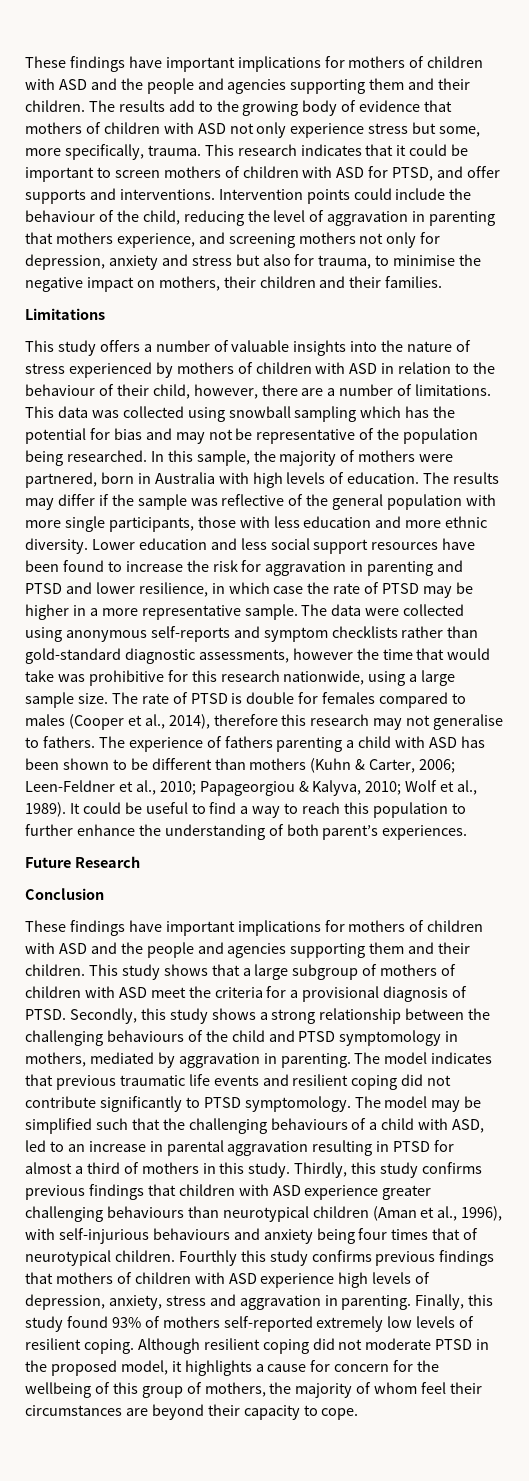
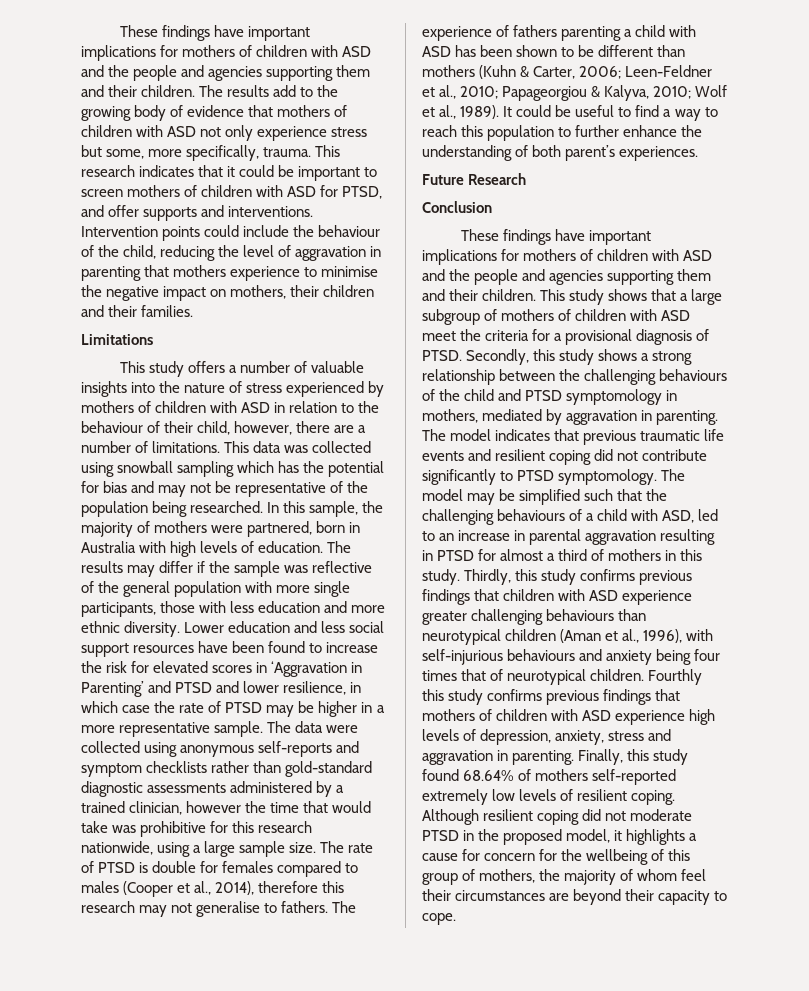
- Intervention points could include the behaviour of the child, reducing the level of aggravation in parenting that mothers experience, and screening mothers not only for depression, anxiety and stress but also for trauma, to minimise the negative impact on mothers, their children and their families.
+ Intervention points could include the behaviour of the child, reducing the level of aggravation in parenting that mothers experience to minimise the negative impact on mothers, their children and their families.
- Lower education and less social support resources have been found to increase the risk for aggravation in parenting and PTSD and lower resilience, in which case the rate of PTSD may be higher in a more representative sample.
+ Lower education and less social support resources have been found to increase the risk for elevated scores in ‘Aggravation in Parenting’ and PTSD and lower resilience, in which case the rate of PTSD may be higher in a more representative sample.
- The data were collected using anonymous self-reports and symptom checklists rather than gold-standard diagnostic assessments, however the time that would take was prohibitive for this research nationwide, using a large sample size.
+ The data were collected using anonymous self-reports and symptom checklists rather than gold-standard diagnostic assessments administered by a trained clinician, however the time that would take was prohibitive for this research nationwide, using a large sample size.
- Finally, this study found 93% of mothers self-reported extremely low levels of resilient coping.
+ Finally, this study found 68.64% of mothers self-reported extremely low levels of resilient coping.

